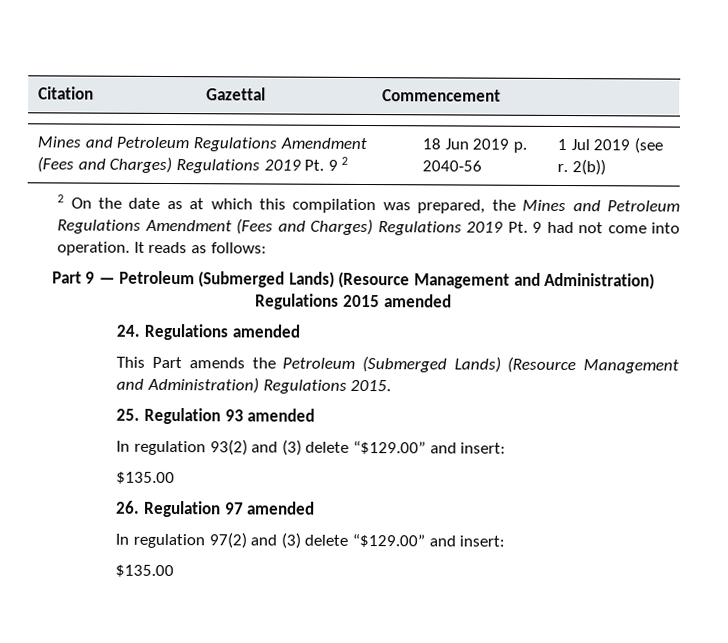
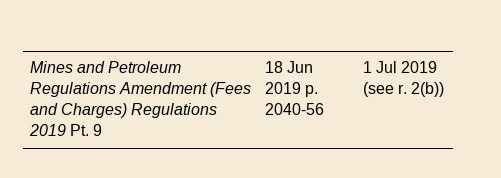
- Citation | Gazettal | Commencement
- Mines and Petroleum Regulations Amendment (Fees and Charges) Regulations 2019 Pt. 9 2 | 18 Jun 2019 p. 2040-56 | 1 Jul 2019 (see r. 2(b))
+ Mines and Petroleum Regulations Amendment (Fees and Charges) Regulations 2019 Pt. 9 | 18 Jun 2019 p. 2040-56 | 1 Jul 2019 (see r. 2(b))
- 2 On the date as at which this compilation was prepared, the Mines and Petroleum Regulations Amendment (Fees and Charges) Regulations 2019 Pt. 9 had not come into operation. It reads as follows:
- Part 9 — Petroleum (Submerged Lands) (Resource Management and Administration) Regulations 2015 amended
- 24. Regulations amended
- This Part amends the Petroleum (Submerged Lands) (Resource Management and Administration) Regulations 2015.
- 25. Regulation 93 amended
- In regulation 93(2) and (3) delete “$129.00” and insert:
- $135.00
- 26. Regulation 97 amended
- In regulation 97(2) and (3) delete “$129.00” and insert:
- $135.00

